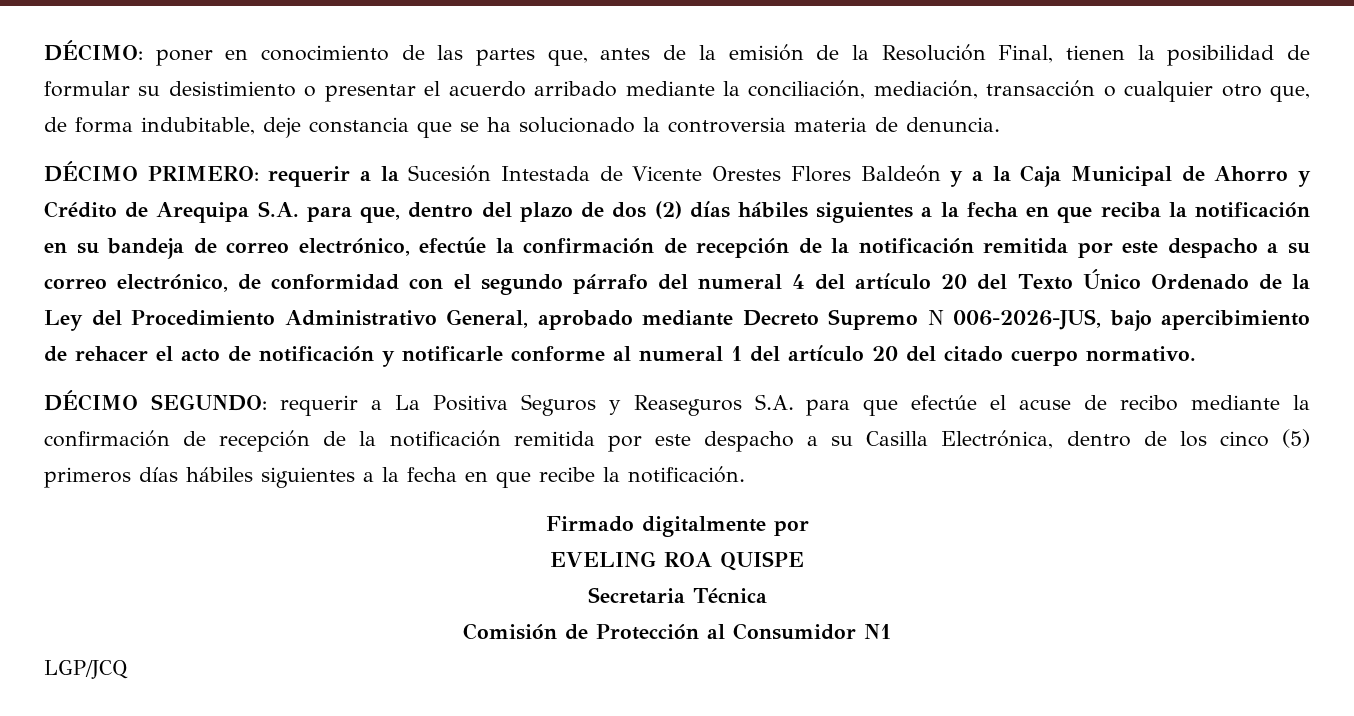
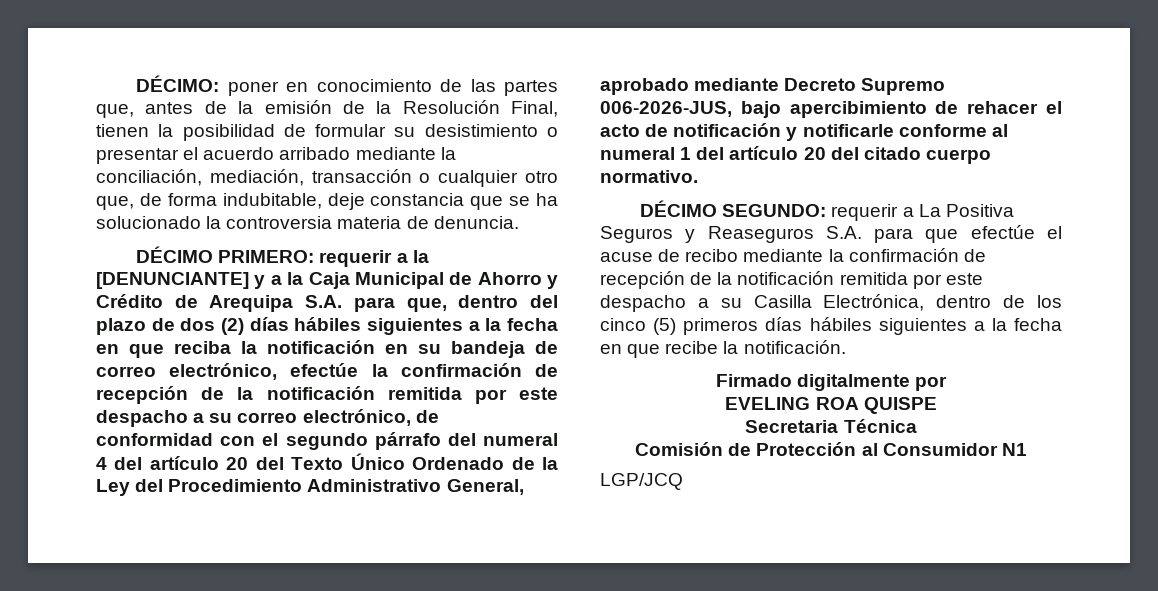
- requerir a la Sucesión Intestada de Vicente Orestes Flores Baldeón y a la Caja Municipal de Ahorro y Crédito de Arequipa S.A. para que, dentro del plazo de dos (2) días hábiles siguientes a la fecha en que reciba la notificación en su bandeja de correo electrónico, efectúe la confirmación de recepción de la notificación remitida por este despacho a su correo electrónico, de conformidad con el segundo párrafo del numeral 4 del artículo 20 del Texto Único Ordenado de la Ley del Procedimiento Administrativo General, aprobado mediante Decreto Supremo N 006-2026-JUS, bajo apercibimiento de rehacer el acto de notificación y notificarle conforme al numeral 1 del artículo 20 del citado cuerpo normativo.
+ requerir a la [DENUNCIANTE] y a la Caja Municipal de Ahorro y Crédito de Arequipa S.A. para que, dentro del plazo de dos (2) días hábiles siguientes a la fecha en que reciba la notificación en su bandeja de correo electrónico, efectúe la confirmación de recepción de la notificación remitida por este despacho a su correo electrónico, de conformidad con el segundo párrafo del numeral 4 del artículo 20 del Texto Único Ordenado de la Ley del Procedimiento Administrativo General, aprobado mediante Decreto Supremo 006-2026-JUS, bajo apercibimiento de rehacer el acto de notificación y notificarle conforme al numeral 1 del artículo 20 del citado cuerpo normativo.

